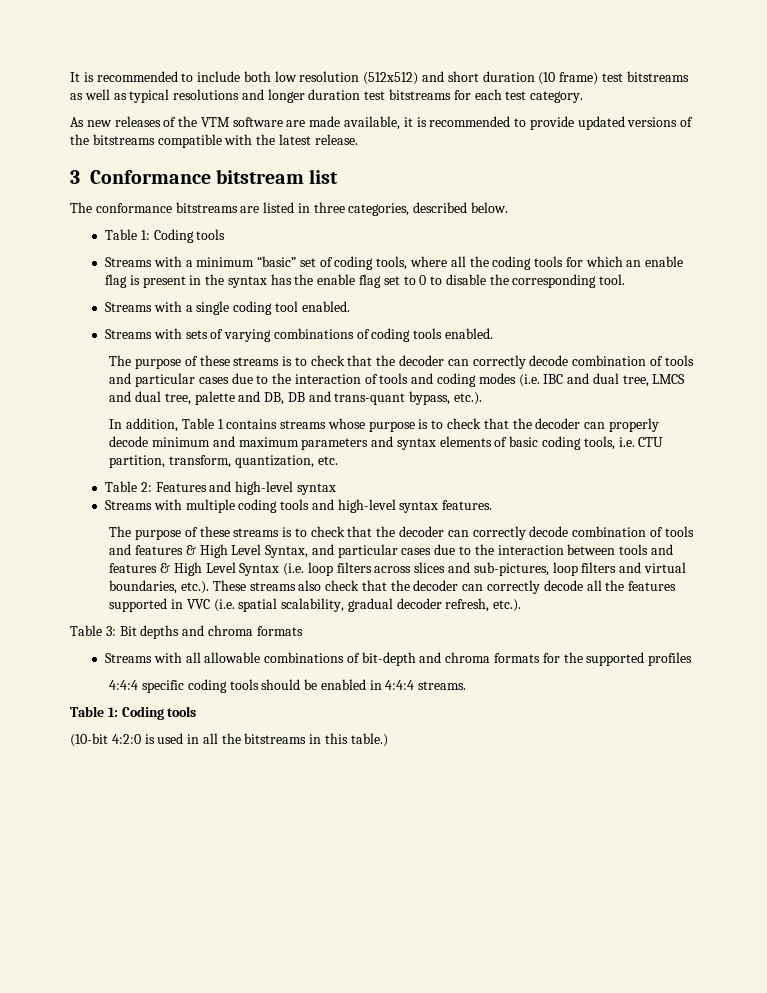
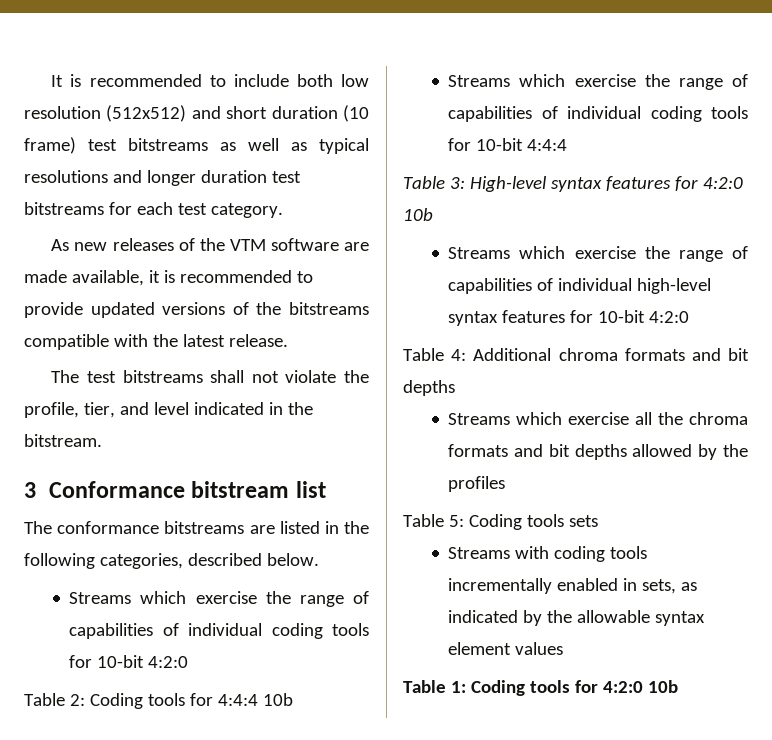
+ The test bitstreams shall not violate the profile, tier, and level indicated in the bitstream.
- The conformance bitstreams are listed in three categories, described below.
- Table 1: Coding tools
- Streams with a minimum “basic” set of coding tools, where all the coding tools for which an enable flag is present in the syntax has the enable flag set to 0 to disable the corresponding tool.
- Streams with a single coding tool enabled.
- Streams with sets of varying combinations of coding tools enabled.
- The purpose of these streams is to check that the decoder can correctly decode combination of tools and particular cases due to the interaction of tools and coding modes (i.e. IBC and dual tree, LMCS and dual tree, palette and DB, DB and trans-quant bypass, etc.).
- In addition, Table 1 contains streams whose purpose is to check that the decoder can properly decode minimum and maximum parameters and syntax elements of basic coding tools, i.e. CTU partition, transform, quantization, etc.
- Table 2: Features and high-level syntax
- Streams with multiple coding tools and high-level syntax features.
- The purpose of these streams is to check that the decoder can correctly decode combination of tools and features & High Level Syntax, and particular cases due to the interaction between tools and features & High Level Syntax (i.e. loop filters across slices and sub-pictures, loop filters and virtual boundaries, etc.). These streams also check that the decoder can correctly decode all the features supported in VVC (i.e. spatial scalability, gradual decoder refresh, etc.).
- Table 3: Bit depths and chroma formats
- Streams with all allowable combinations of bit-depth and chroma formats for the supported profiles
- 4:4:4 specific coding tools should be enabled in 4:4:4 streams.
- Table 1: Coding tools
- (10-bit 4:2:0 is used in all the bitstreams in this table.)
+ The conformance bitstreams are listed in the following categories, described below.
+ Streams which exercise the range of capabilities of individual coding tools for 10-bit 4:2:0
+ Table 2: Coding tools for 4:4:4 10b
+ Streams which exercise the range of capabilities of individual coding tools for 10-bit 4:4:4
+ Table 3: High-level syntax features for 4:2:0 10b
+ Streams which exercise the range of capabilities of individual high-level syntax features for 10-bit 4:2:0
+ Table 4: Additional chroma formats and bit depths
+ Streams which exercise all the chroma formats and bit depths allowed by the profiles
+ Table 5: Coding tools sets
+ Streams with coding tools incrementally enabled in sets, as indicated by the allowable syntax element values
+ Table 1: Coding tools for 4:2:0 10b

